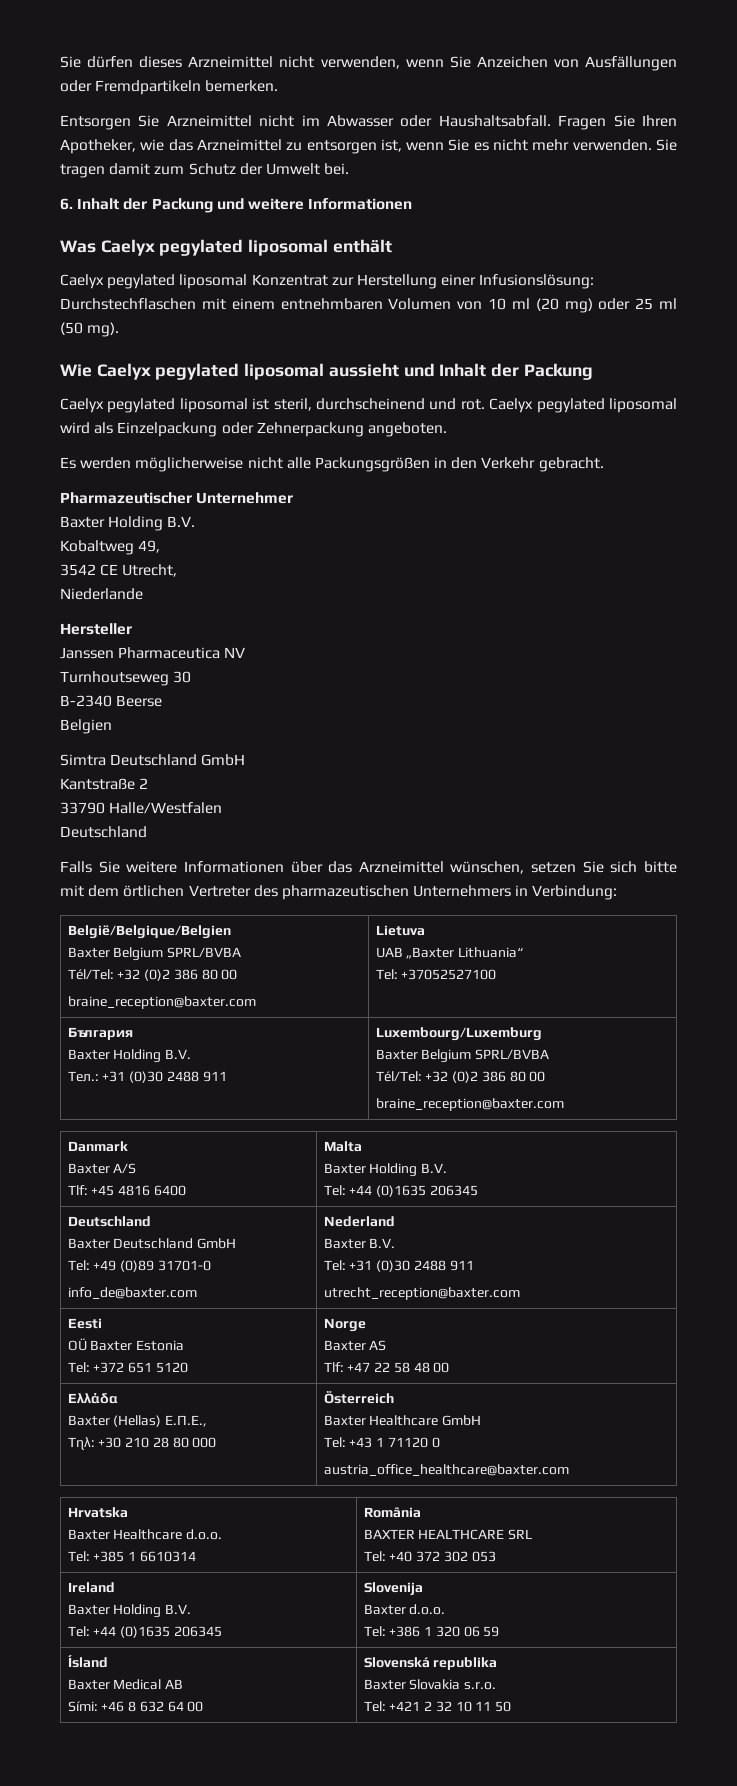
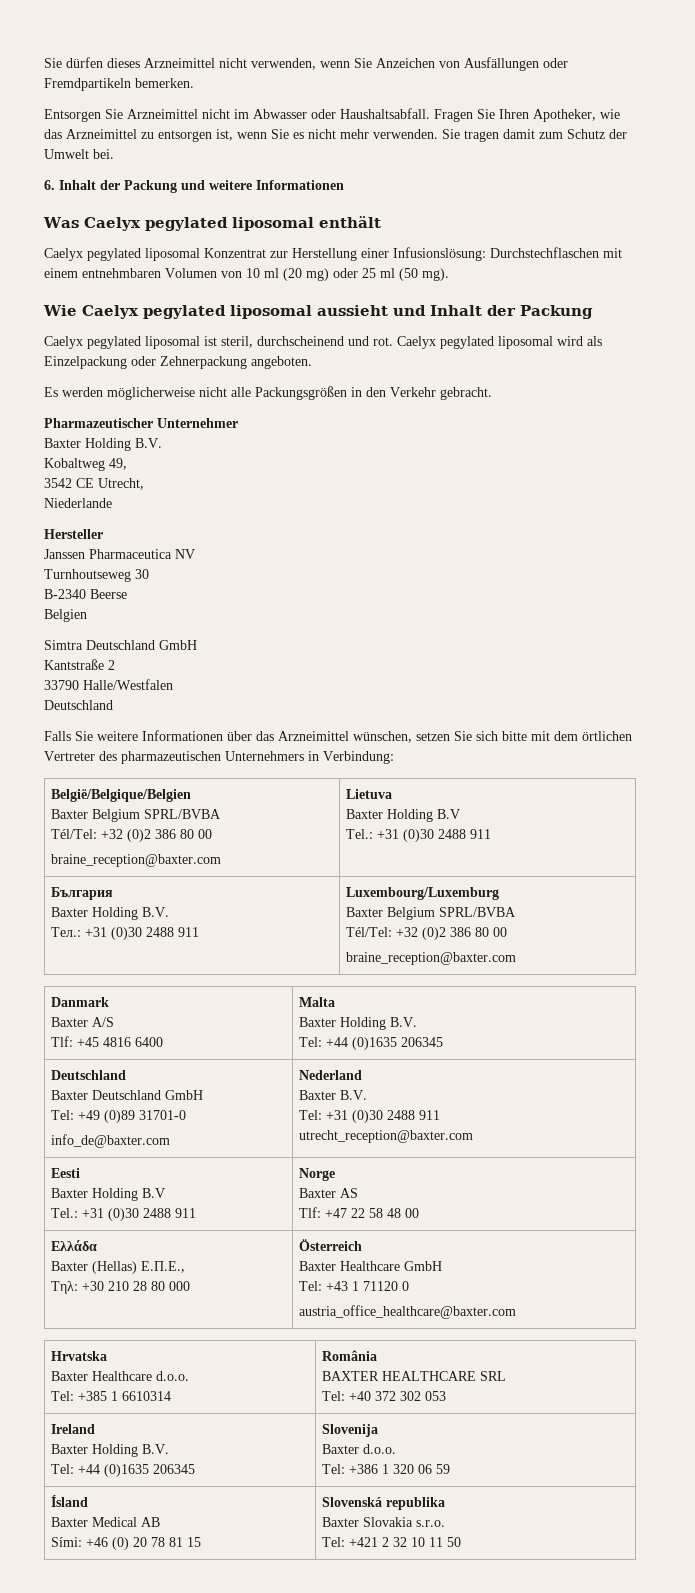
  België/Belgique/Belgien
  Baxter Belgium SPRL/BVBA
  Tél/Tel: +32 (0)2 386 80 00
  braine_reception@baxter.com | Lietuva
- UAB „Baxter Lithuania“
- Tel: +37052527100
+ Baxter Holding B.V
+ Tel.: +31 (0)30 2488 911
  Eesti
- OÜ Baxter Estonia
- Tel: +372 651 5120 | Norge
+ Baxter Holding B.V
+ Tel.: +31 (0)30 2488 911 | Norge
  Ísland
  Baxter Medical AB
- Sími: +46 8 632 64 00 | Slovenská republika
+ Sími: +46 (0) 20 78 81 15 | Slovenská republika

